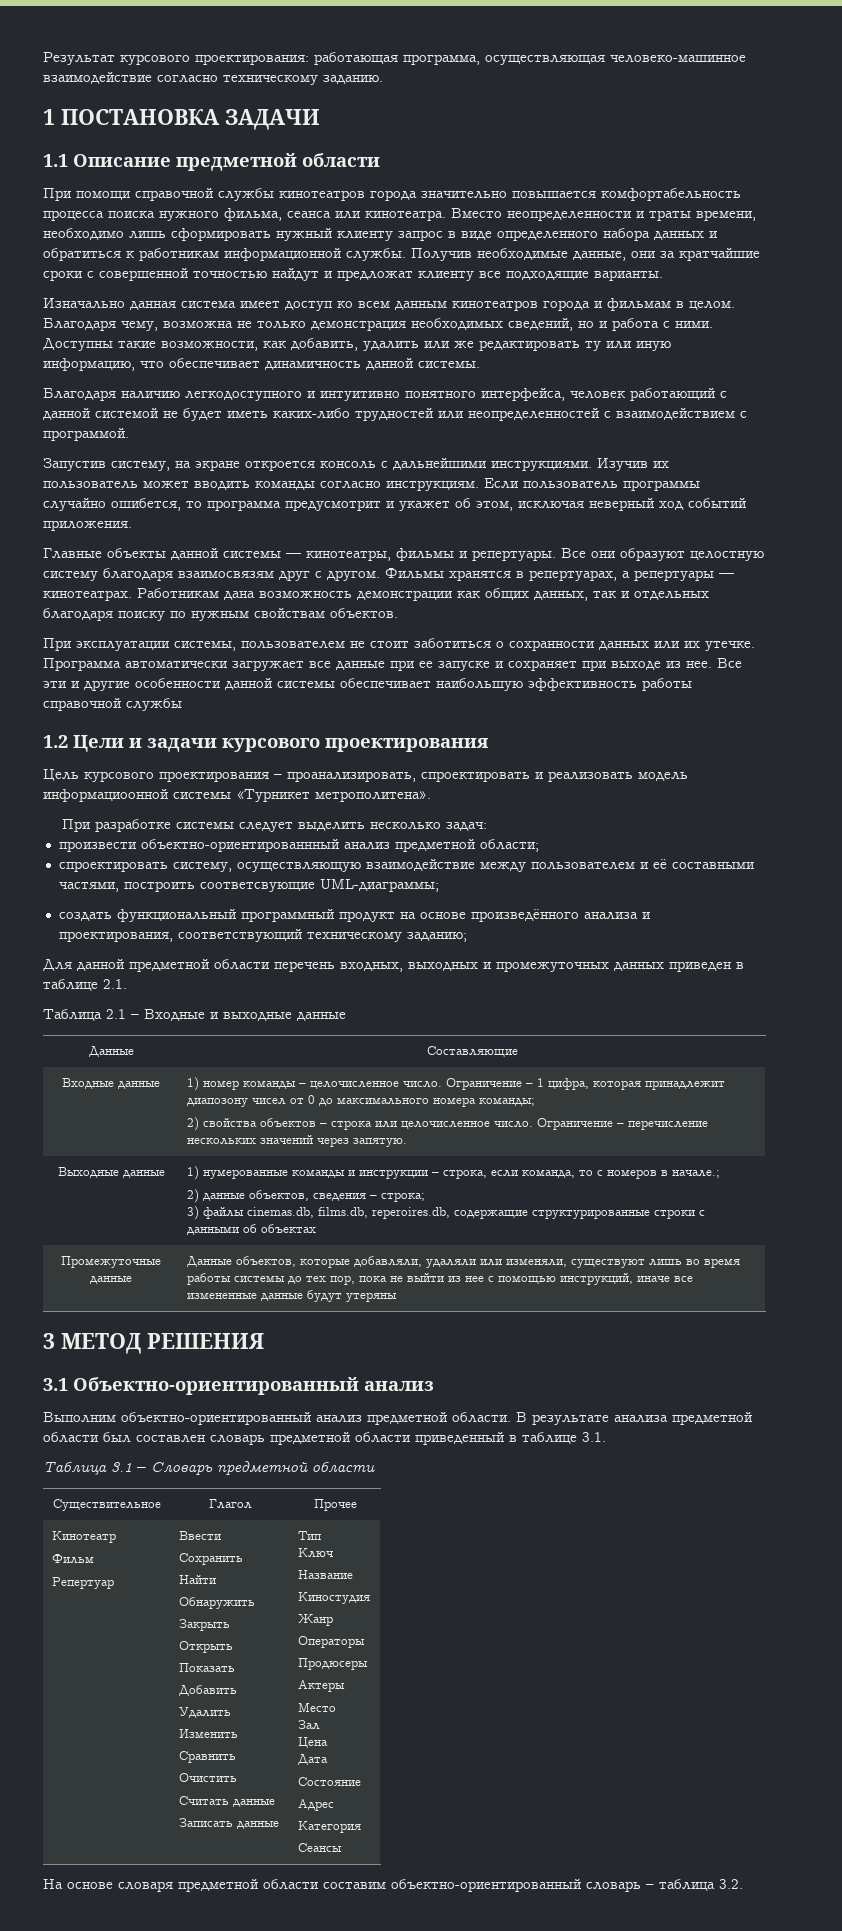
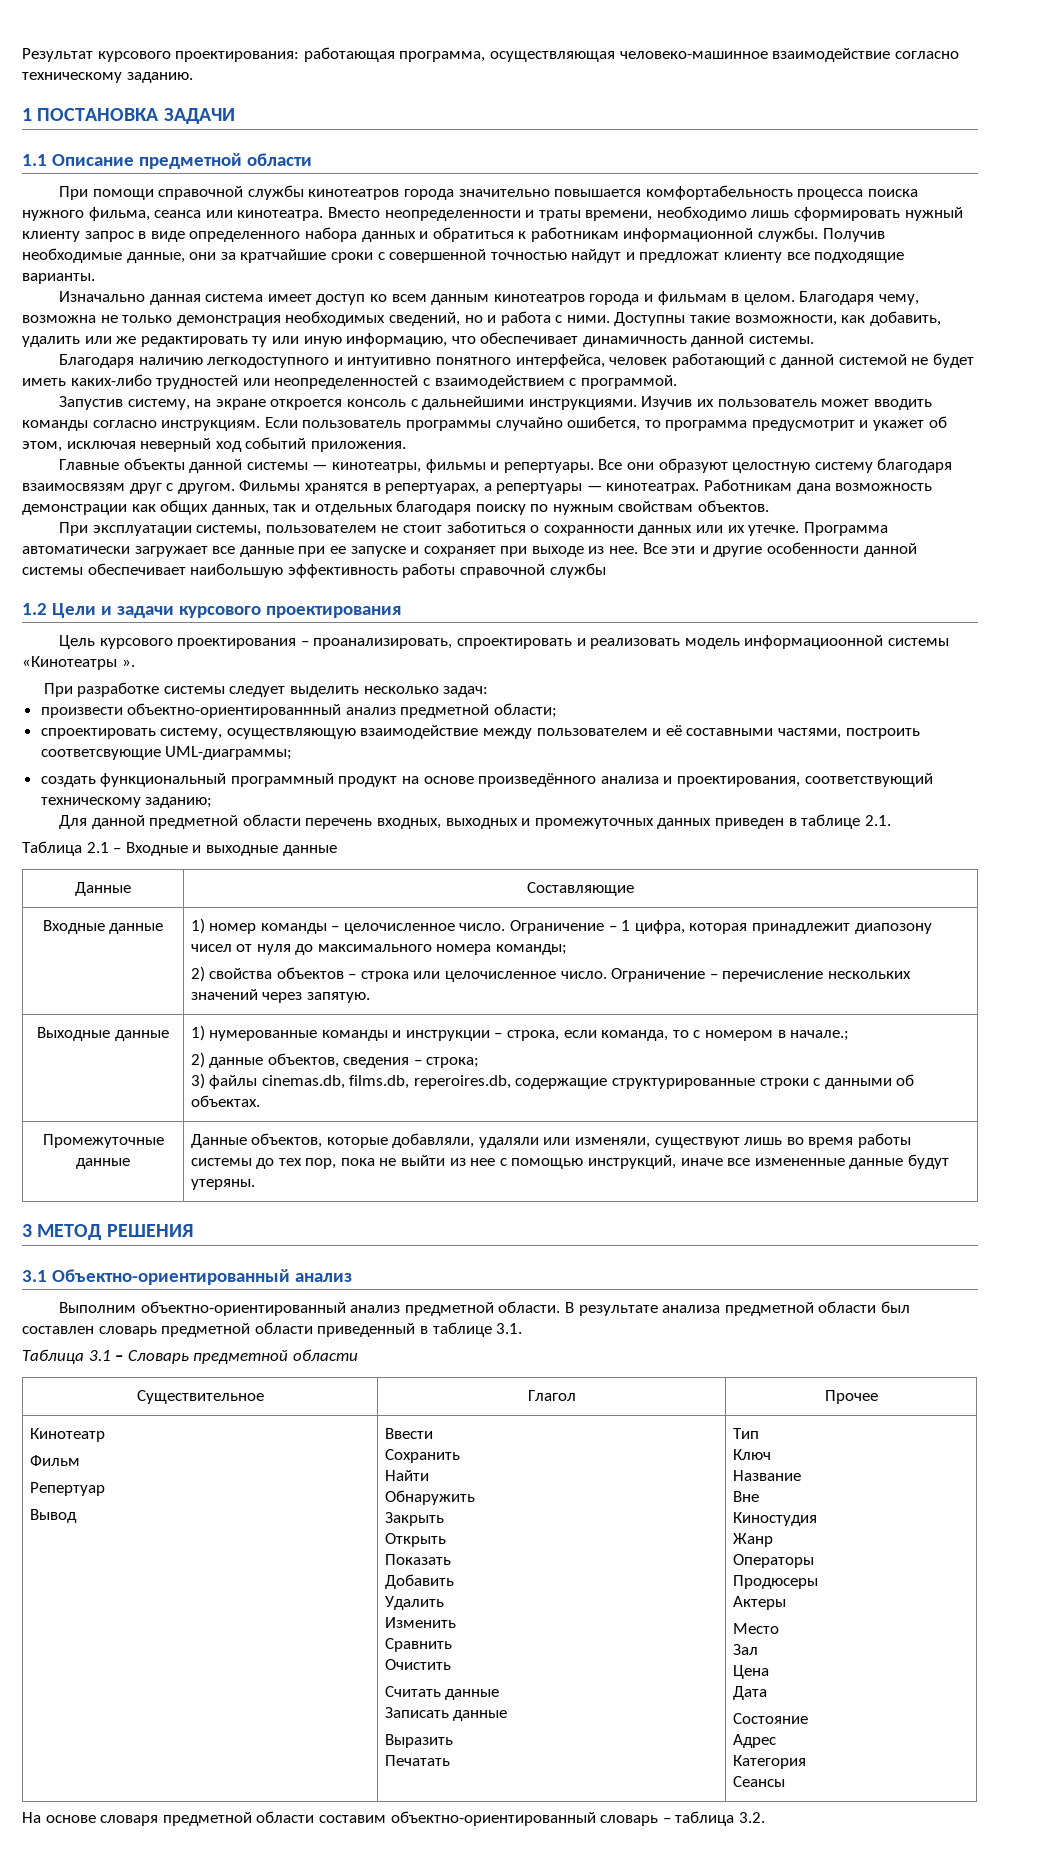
- Цель курсового проектирования – проанализировать, спроектировать и реализовать модель информациоонной системы «Турникет метрополитена».
+ Цель курсового проектирования – проанализировать, спроектировать и реализовать модель информациоонной системы «Кинотеатры ».
- Входные данные | 1) номер команды – целочисленное число. Ограничение – 1 цифра, которая принадлежит диапозону чисел от 0 до максимального номера команды;
+ Входные данные | 1) номер команды – целочисленное число. Ограничение – 1 цифра, которая принадлежит диапозону чисел от нуля до максимального номера команды;
- Выходные данные | 1) нумерованные команды и инструкции – строка, если команда, то с номеров в начале.;
+ Выходные данные | 1) нумерованные команды и инструкции – строка, если команда, то с номером в начале.;
  2) данные объектов, сведения – строка;
- 3) файлы cinemas.db, films.db, reperoires.db, содержащие структурированные строки с данными об объектах
+ 3) файлы cinemas.db, films.db, reperoires.db, содержащие структурированные строки с данными об объектах.
- Промежуточные данные | Данные объектов, которые добавляли, удаляли или изменяли, существуют лишь во время работы системы до тех пор, пока не выйти из нее с помощью инструкций, иначе все измененные данные будут утеряны
+ Промежуточные данные | Данные объектов, которые добавляли, удаляли или изменяли, существуют лишь во время работы системы до тех пор, пока не выйти из нее с помощью инструкций, иначе все измененные данные будут утеряны.
  Кинотеатр
  Фильм
- Репертуар | Ввести
+ Репертуар
+ Вывод | Ввести
  Сохранить
  Найти
  Обнаружить
  Закрыть
  Открыть
  Показать
  Добавить
  Удалить
  Изменить
  Сравнить
  Очистить
  Считать данные
- Записать данные | Тип
+ Записать данные
+ Выразить
+ Печатать | Тип
  Ключ
  Название
+ Вне

